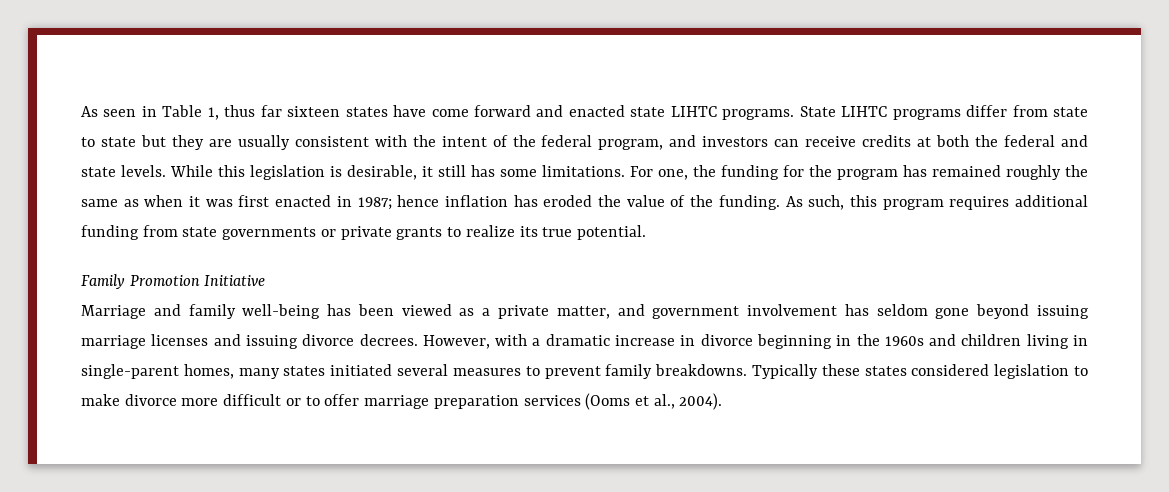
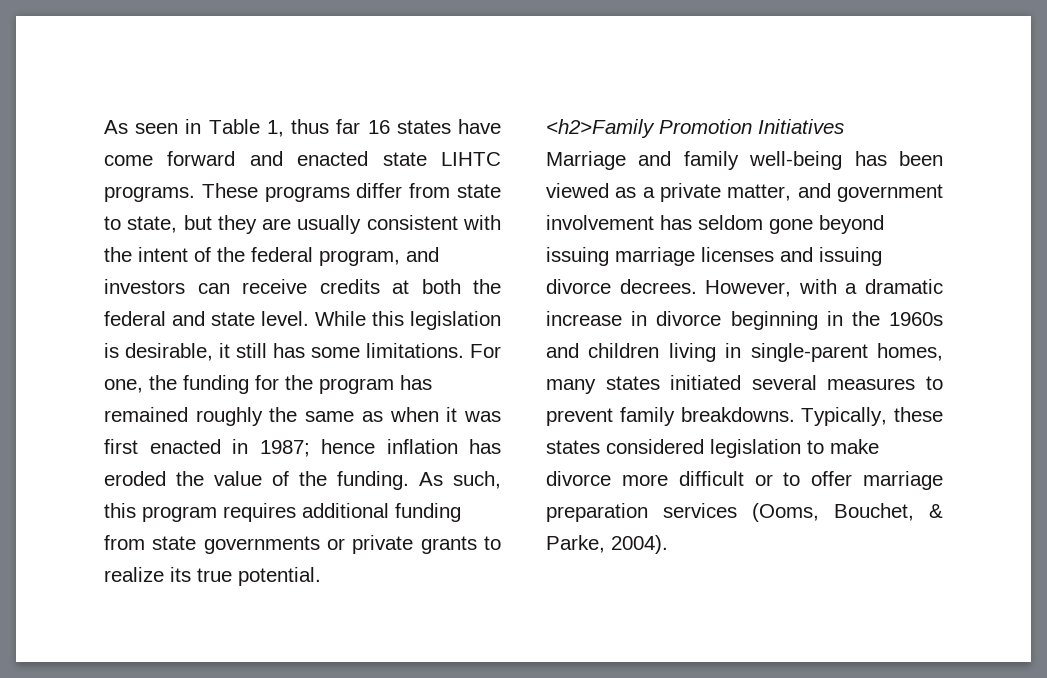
- As seen in Table 1, thus far sixteen states have come forward and enacted state LIHTC programs.
+ As seen in Table 1, thus far 16 states have come forward and enacted state LIHTC programs.
- State LIHTC programs differ from state to state but they are usually consistent with the intent of the federal program, and investors can receive credits at both the federal and state levels.
+ These programs differ from state to state, but they are usually consistent with the intent of the federal program, and investors can receive credits at both the federal and state level.
- Family Promotion Initiative
+ <h2>Family Promotion Initiatives
- Typically these states considered legislation to make divorce more difficult or to offer marriage preparation services (Ooms et al., 2004).
+ Typically, these states considered legislation to make divorce more difficult or to offer marriage preparation services (Ooms, Bouchet, & Parke, 2004).

